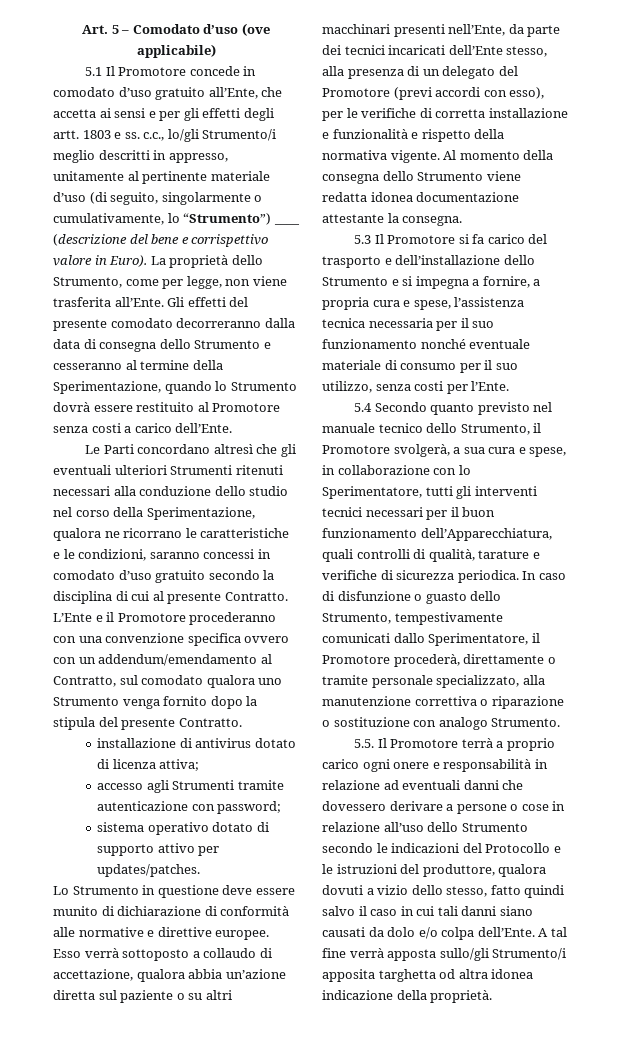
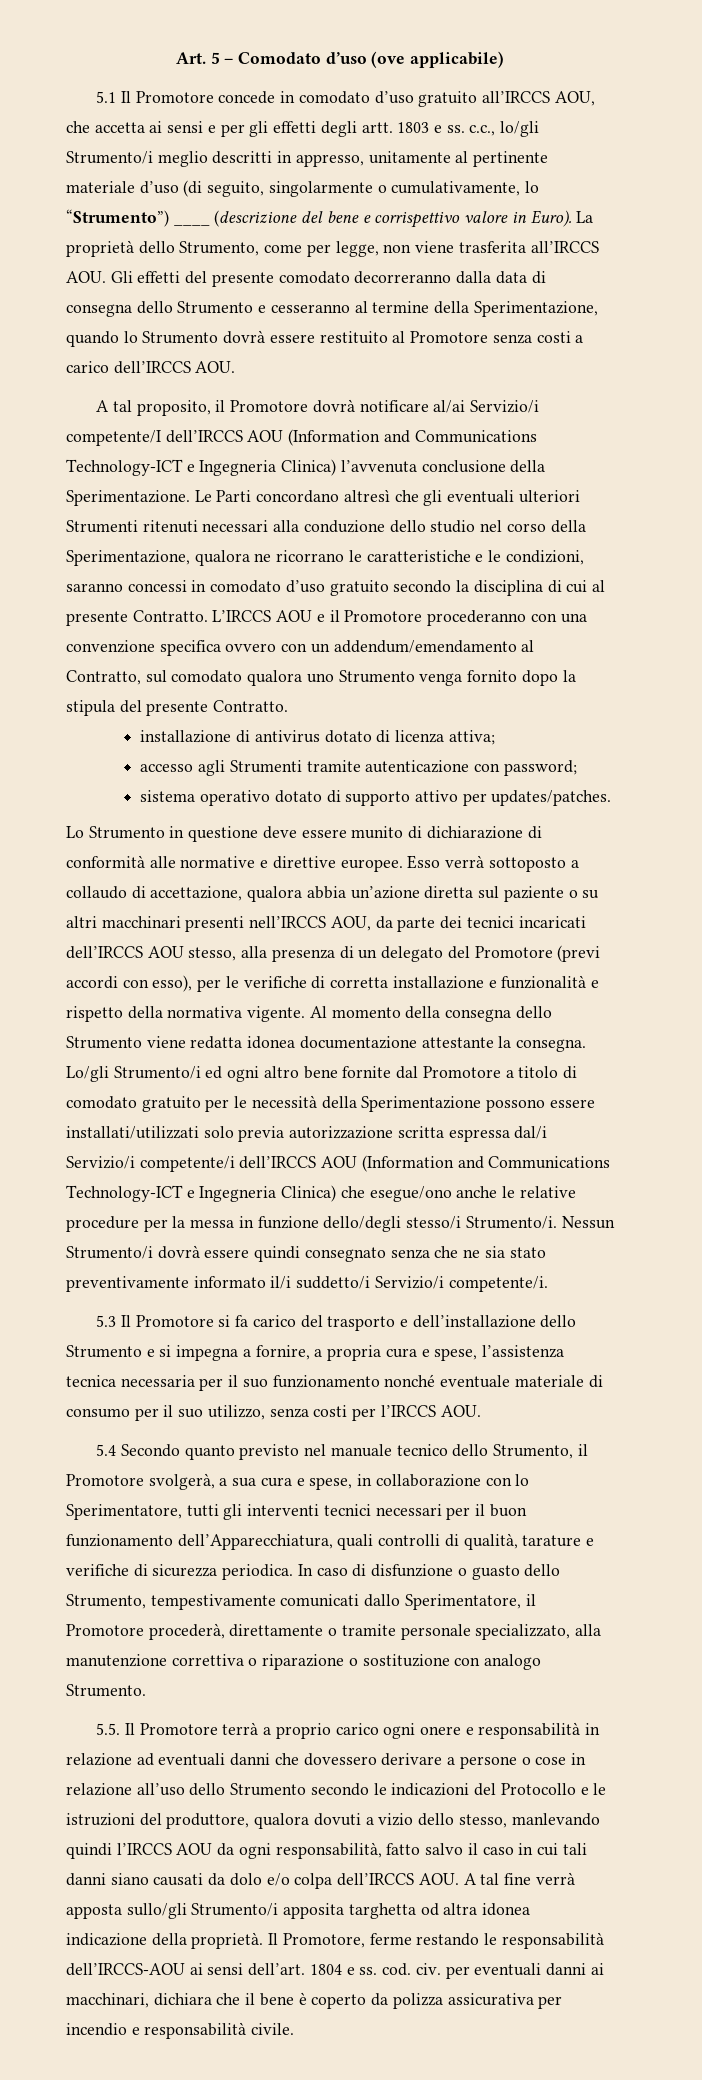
- 5.1 Il Promotore concede in comodato d’uso gratuito all’Ente, che accetta ai sensi e per gli effetti degli artt.
+ 5.1 Il Promotore concede in comodato d’uso gratuito all’IRCCS AOU, che accetta ai sensi e per gli effetti degli artt.
- La proprietà dello Strumento, come per legge, non viene trasferita all’Ente. Gli effetti del presente comodato decorreranno dalla data di consegna dello Strumento e cesseranno al termine della Sperimentazione, quando lo Strumento dovrà essere restituito al Promotore senza costi a carico dell’Ente.
- Le Parti concordano altresì che gli eventuali ulteriori Strumenti ritenuti necessari alla conduzione dello studio nel corso della Sperimentazione, qualora ne ricorrano le caratteristiche e le condizioni, saranno concessi in comodato d’uso gratuito secondo la disciplina di cui al presente Contratto.
+ La proprietà dello Strumento, come per legge, non viene trasferita all’IRCCS AOU. Gli effetti del presente comodato decorreranno dalla data di consegna dello Strumento e cesseranno al termine della Sperimentazione, quando lo Strumento dovrà essere restituito al Promotore senza costi a carico dell’IRCCS AOU.
+ A tal proposito, il Promotore dovrà notificare al/ai Servizio/i competente/I dell’IRCCS AOU (Information and Communications Technology-ICT e Ingegneria Clinica) l’avvenuta conclusione della Sperimentazione. Le Parti concordano altresì che gli eventuali ulteriori Strumenti ritenuti necessari alla conduzione dello studio nel corso della Sperimentazione, qualora ne ricorrano le caratteristiche e le condizioni, saranno concessi in comodato d’uso gratuito secondo la disciplina di cui al presente Contratto.
- L’Ente e il Promotore procederanno con una convenzione specifica ovvero con un addendum/emendamento al Contratto, sul comodato qualora uno Strumento venga fornito dopo la stipula del presente Contratto.
+ L’IRCCS AOU e il Promotore procederanno con una convenzione specifica ovvero con un addendum/emendamento al Contratto, sul comodato qualora uno Strumento venga fornito dopo la stipula del presente Contratto.
- Esso verrà sottoposto a collaudo di accettazione, qualora abbia un’azione diretta sul paziente o su altri macchinari presenti nell’Ente, da parte dei tecnici incaricati dell’Ente stesso, alla presenza di un delegato del Promotore (previ accordi con esso), per le verifiche di corretta installazione e funzionalità e rispetto della normativa vigente.
+ Esso verrà sottoposto a collaudo di accettazione, qualora abbia un’azione diretta sul paziente o su altri macchinari presenti nell’IRCCS AOU, da parte dei tecnici incaricati dell’IRCCS AOU stesso, alla presenza di un delegato del Promotore (previ accordi con esso), per le verifiche di corretta installazione e funzionalità e rispetto della normativa vigente.
+ Lo/gli Strumento/i ed ogni altro bene fornite dal Promotore a titolo di comodato gratuito per le necessità della Sperimentazione possono essere installati/utilizzati solo previa autorizzazione scritta espressa dal/i Servizio/i competente/i dell’IRCCS AOU (Information and Communications Technology-ICT e Ingegneria Clinica) che esegue/ono anche le relative procedure per la messa in funzione dello/degli stesso/i Strumento/i. Nessun Strumento/i dovrà essere quindi consegnato senza che ne sia stato preventivamente informato il/i suddetto/i Servizio/i competente/i.
- 5.3 Il Promotore si fa carico del trasporto e dell’installazione dello Strumento e si impegna a fornire, a propria cura e spese, l’assistenza tecnica necessaria per il suo funzionamento nonché eventuale materiale di consumo per il suo utilizzo, senza costi per l’Ente.
+ 5.3 Il Promotore si fa carico del trasporto e dell’installazione dello Strumento e si impegna a fornire, a propria cura e spese, l’assistenza tecnica necessaria per il suo funzionamento nonché eventuale materiale di consumo per il suo utilizzo, senza costi per l’IRCCS AOU.
- 5.5. Il Promotore terrà a proprio carico ogni onere e responsabilità in relazione ad eventuali danni che dovessero derivare a persone o cose in relazione all’uso dello Strumento secondo le indicazioni del Protocollo e le istruzioni del produttore, qualora dovuti a vizio dello stesso, fatto quindi salvo il caso in cui tali danni siano causati da dolo e/o colpa dell’Ente. A tal fine verrà apposta sullo/gli Strumento/i apposita targhetta od altra idonea indicazione della proprietà.
+ 5.5. Il Promotore terrà a proprio carico ogni onere e responsabilità in relazione ad eventuali danni che dovessero derivare a persone o cose in relazione all’uso dello Strumento secondo le indicazioni del Protocollo e le istruzioni del produttore, qualora dovuti a vizio dello stesso, manlevando quindi l’IRCCS AOU da ogni responsabilità, fatto salvo il caso in cui tali danni siano causati da dolo e/o colpa dell’IRCCS AOU. A tal fine verrà apposta sullo/gli Strumento/i apposita targhetta od altra idonea indicazione della proprietà.
+ Il Promotore, ferme restando le responsabilità dell’IRCCS-AOU ai sensi dell’art. 1804 e ss. cod. civ. per eventuali danni ai macchinari, dichiara che il bene è coperto da polizza assicurativa per incendio e responsabilità civile.

